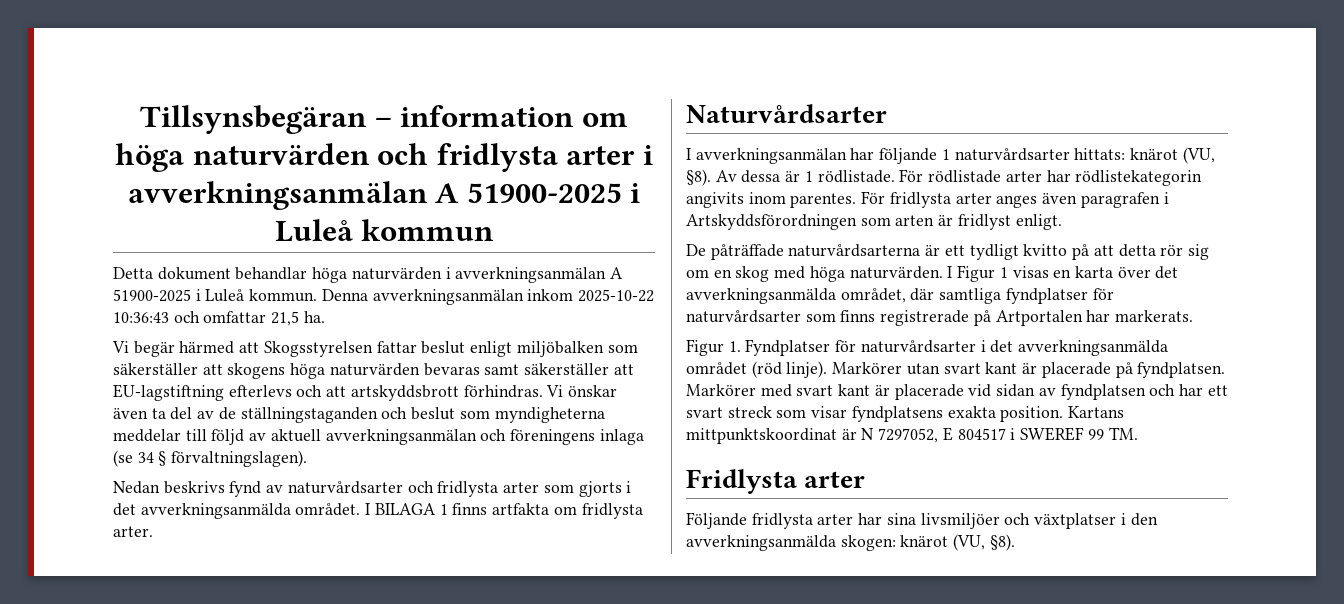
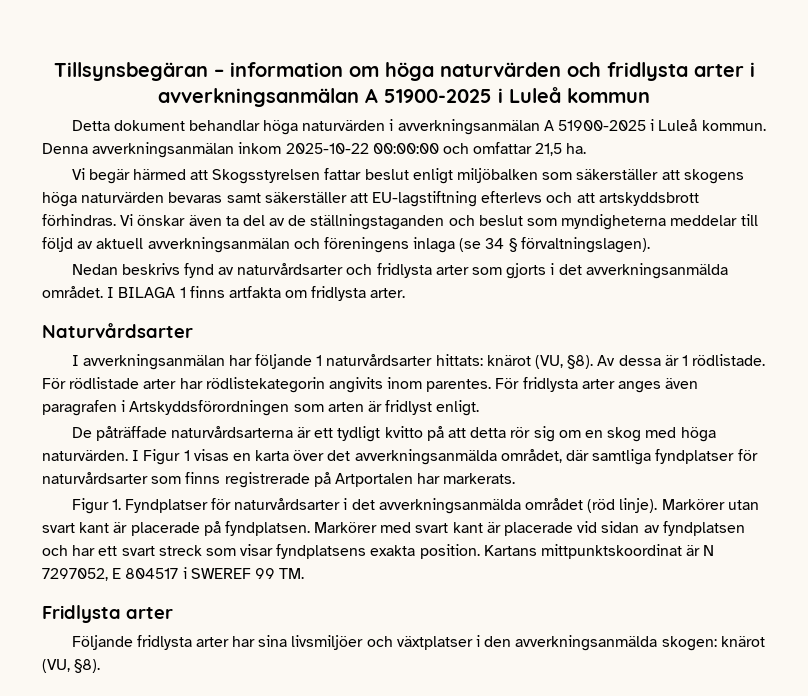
- Denna avverkningsanmälan inkom 2025-10-22 10:36:43 och omfattar 21,5 ha.
+ Denna avverkningsanmälan inkom 2025-10-22 00:00:00 och omfattar 21,5 ha.

